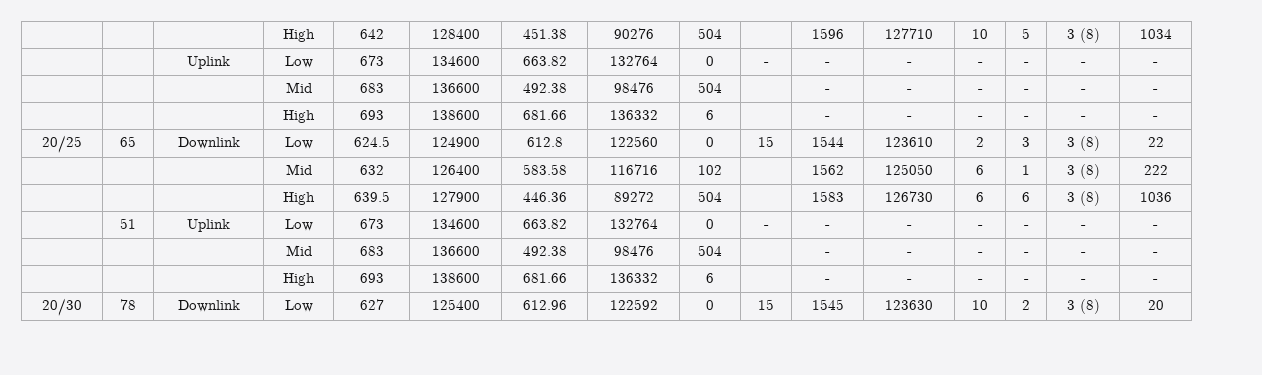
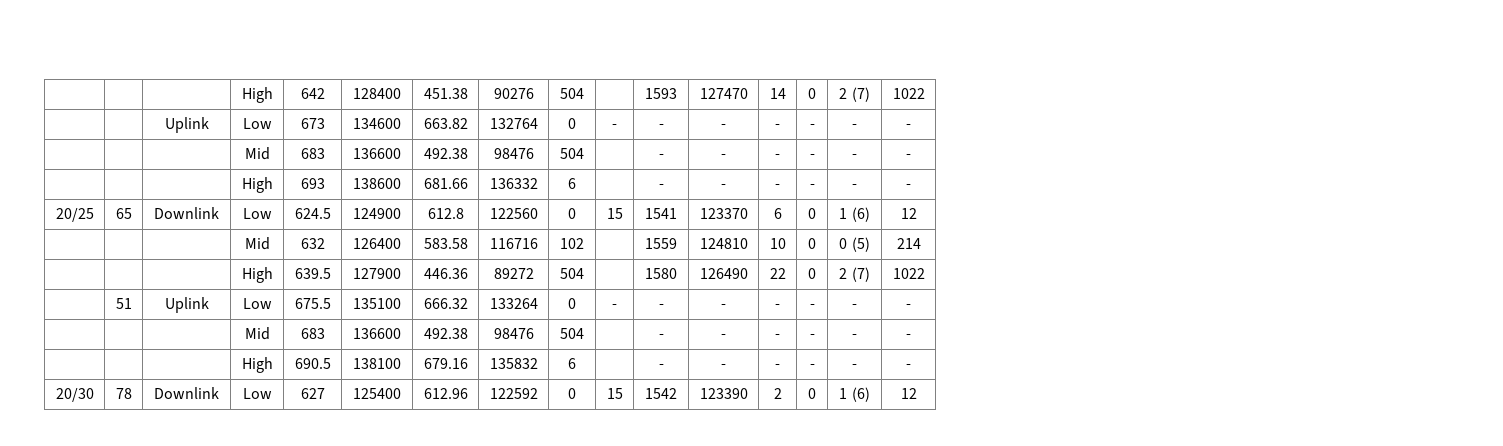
- | | | High | 642 | 128400 | 451.38 | 90276 | 504 | | 1596 | 127710 | 10 | 5 | 3 (8) | 1034
+ | | | High | 642 | 128400 | 451.38 | 90276 | 504 | | 1593 | 127470 | 14 | 0 | 2 (7) | 1022
- 20/25 | 65 | Downlink | Low | 624.5 | 124900 | 612.8 | 122560 | 0 | 15 | 1544 | 123610 | 2 | 3 | 3 (8) | 22
+ 20/25 | 65 | Downlink | Low | 624.5 | 124900 | 612.8 | 122560 | 0 | 15 | 1541 | 123370 | 6 | 0 | 1 (6) | 12
- | | | Mid | 632 | 126400 | 583.58 | 116716 | 102 | | 1562 | 125050 | 6 | 1 | 3 (8) | 222
+ | | | Mid | 632 | 126400 | 583.58 | 116716 | 102 | | 1559 | 124810 | 10 | 0 | 0 (5) | 214
- | | | High | 639.5 | 127900 | 446.36 | 89272 | 504 | | 1583 | 126730 | 6 | 6 | 3 (8) | 1036
+ | | | High | 639.5 | 127900 | 446.36 | 89272 | 504 | | 1580 | 126490 | 22 | 0 | 2 (7) | 1022
- | 51 | Uplink | Low | 673 | 134600 | 663.82 | 132764 | 0 | - | - | - | - | - | - | -
+ | 51 | Uplink | Low | 675.5 | 135100 | 666.32 | 133264 | 0 | - | - | - | - | - | - | -
  | | | Mid | 683 | 136600 | 492.38 | 98476 | 504 | | - | - | - | - | - | -
- | | | High | 693 | 138600 | 681.66 | 136332 | 6 | | - | - | - | - | - | -
+ | | | High | 690.5 | 138100 | 679.16 | 135832 | 6 | | - | - | - | - | - | -
- 20/30 | 78 | Downlink | Low | 627 | 125400 | 612.96 | 122592 | 0 | 15 | 1545 | 123630 | 10 | 2 | 3 (8) | 20
+ 20/30 | 78 | Downlink | Low | 627 | 125400 | 612.96 | 122592 | 0 | 15 | 1542 | 123390 | 2 | 0 | 1 (6) | 12

